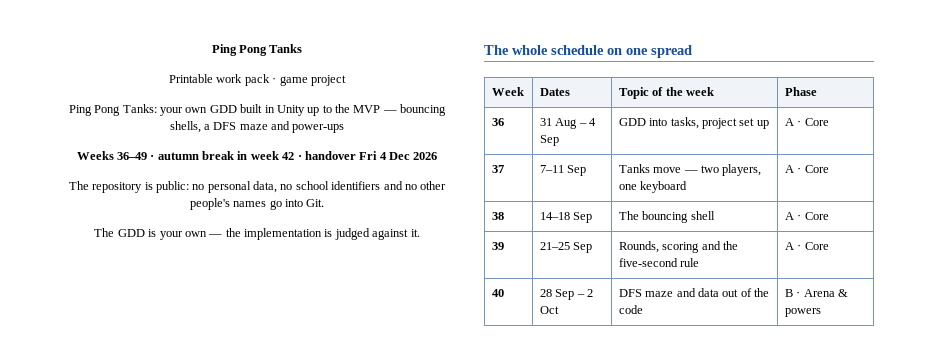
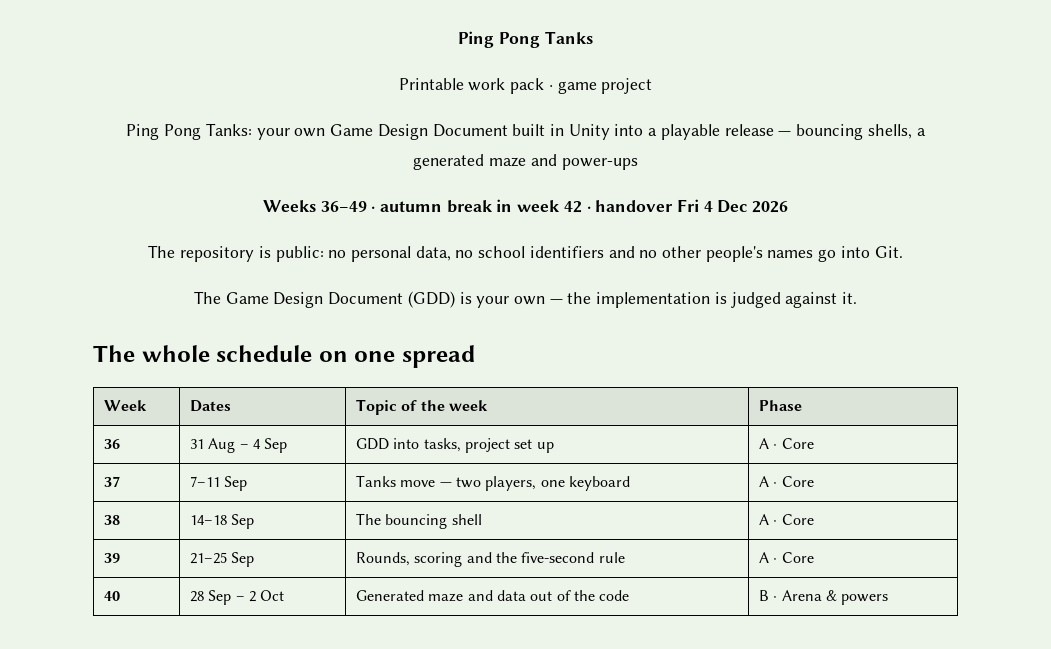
- Ping Pong Tanks: your own GDD built in Unity up to the MVP — bouncing shells, a DFS maze and power-ups
+ Ping Pong Tanks: your own Game Design Document built in Unity into a playable release — bouncing shells, a generated maze and power-ups
- The GDD is your own — the implementation is judged against it.
+ The Game Design Document (GDD) is your own — the implementation is judged against it.
- 40 | 28 Sep – 2 Oct | DFS maze and data out of the code | B · Arena & powers
+ 40 | 28 Sep – 2 Oct | Generated maze and data out of the code | B · Arena & powers

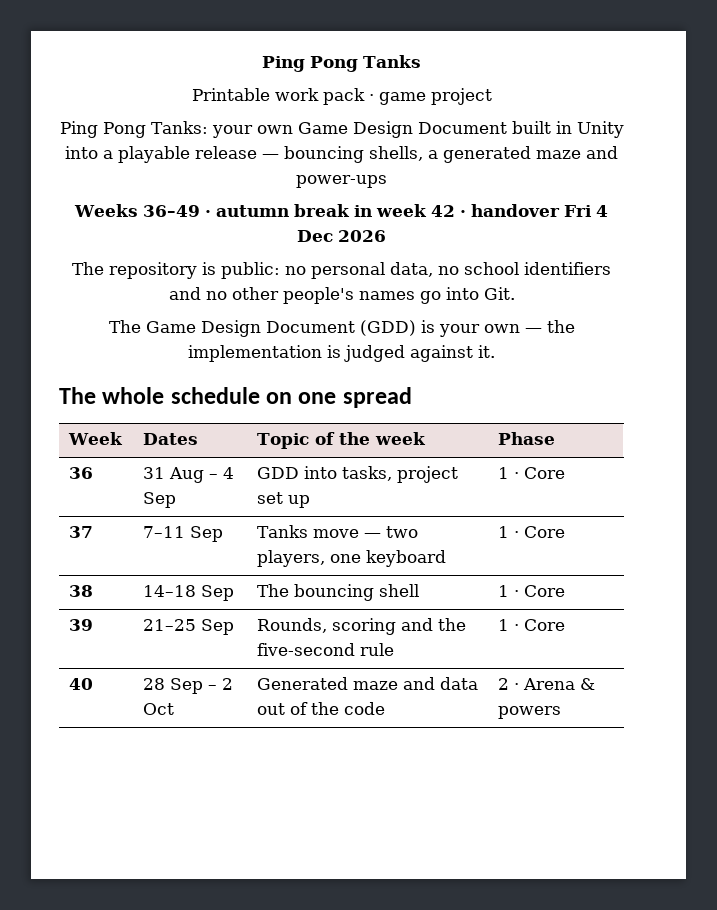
- 36 | 31 Aug – 4 Sep | GDD into tasks, project set up | A · Core
+ 36 | 31 Aug – 4 Sep | GDD into tasks, project set up | 1 · Core
- 37 | 7–11 Sep | Tanks move — two players, one keyboard | A · Core
+ 37 | 7–11 Sep | Tanks move — two players, one keyboard | 1 · Core
- 38 | 14–18 Sep | The bouncing shell | A · Core
+ 38 | 14–18 Sep | The bouncing shell | 1 · Core
- 39 | 21–25 Sep | Rounds, scoring and the five-second rule | A · Core
+ 39 | 21–25 Sep | Rounds, scoring and the five-second rule | 1 · Core
- 40 | 28 Sep – 2 Oct | Generated maze and data out of the code | B · Arena & powers
+ 40 | 28 Sep – 2 Oct | Generated maze and data out of the code | 2 · Arena & powers

